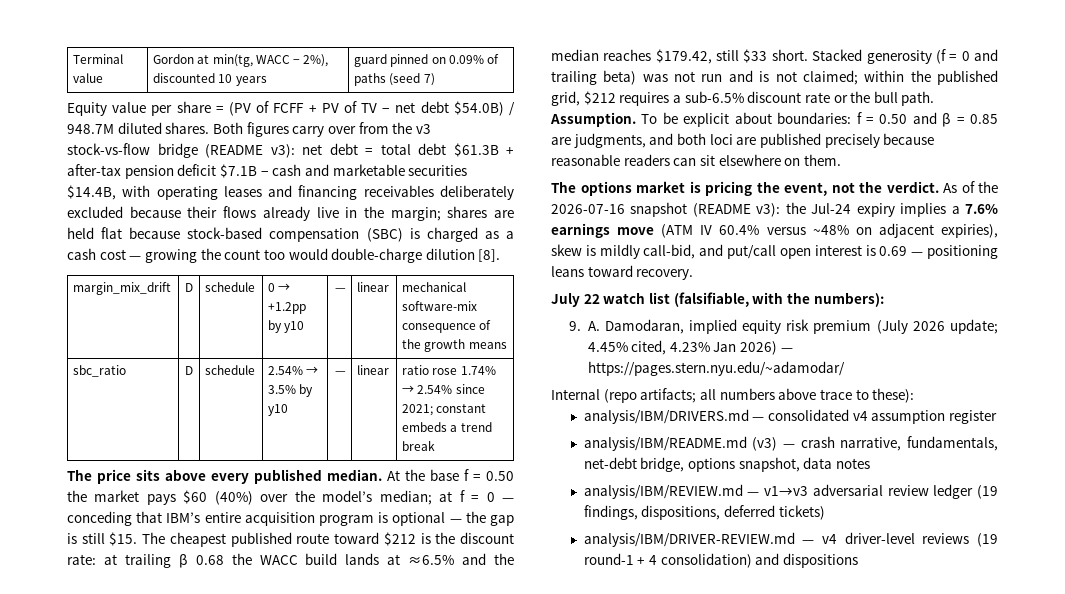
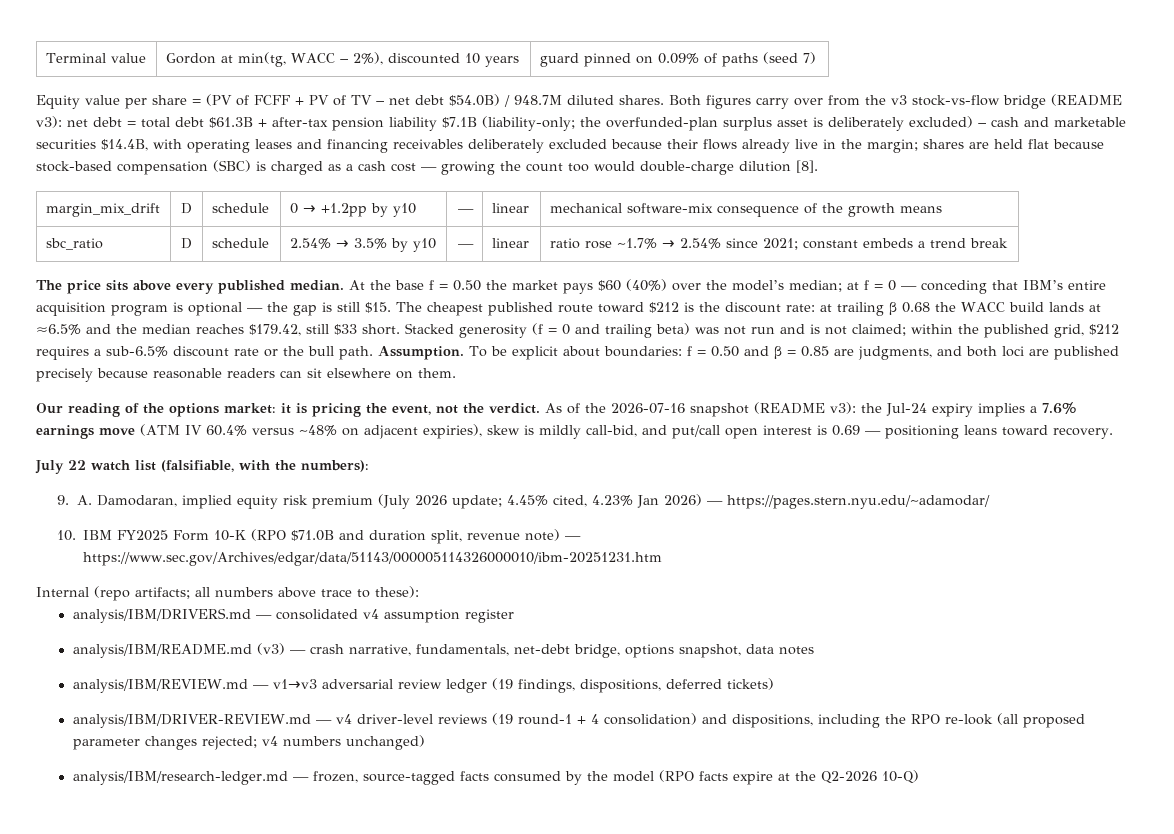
- net debt = total debt $61.3B + after-tax pension deficit $7.1B − cash and marketable securities $14.4B, with operating leases and financing receivables deliberately excluded because their flows already live in the margin;
+ net debt = total debt $61.3B + after-tax pension liability $7.1B (liability-only; the overfunded-plan surplus asset is deliberately excluded) − cash and marketable securities $14.4B, with operating leases and financing receivables deliberately excluded because their flows already live in the margin;
- sbc_ratio | D | schedule | 2.54% → 3.5% by y10 | — | linear | ratio rose 1.74% → 2.54% since 2021; constant embeds a trend break
+ sbc_ratio | D | schedule | 2.54% → 3.5% by y10 | — | linear | ratio rose ~1.7% → 2.54% since 2021; constant embeds a trend break
- The options market is pricing the event, not the verdict.
+ Our reading of the options market: it is pricing the event, not the verdict.
+ 10. IBM FY2025 Form 10-K (RPO $71.0B and duration split, revenue note) — https://www.sec.gov/Archives/edgar/data/51143/000005114326000010/ibm-20251231.htm
- analysis/IBM/DRIVER-REVIEW.md — v4 driver-level reviews (19 round-1 + 4 consolidation) and dispositions
+ analysis/IBM/DRIVER-REVIEW.md — v4 driver-level reviews (19 round-1 + 4 consolidation) and dispositions, including the RPO re-look (all proposed parameter changes rejected; v4 numbers unchanged)
+ analysis/IBM/research-ledger.md — frozen, source-tagged facts consumed by the model (RPO facts expire at the Q2-2026 10-Q)

